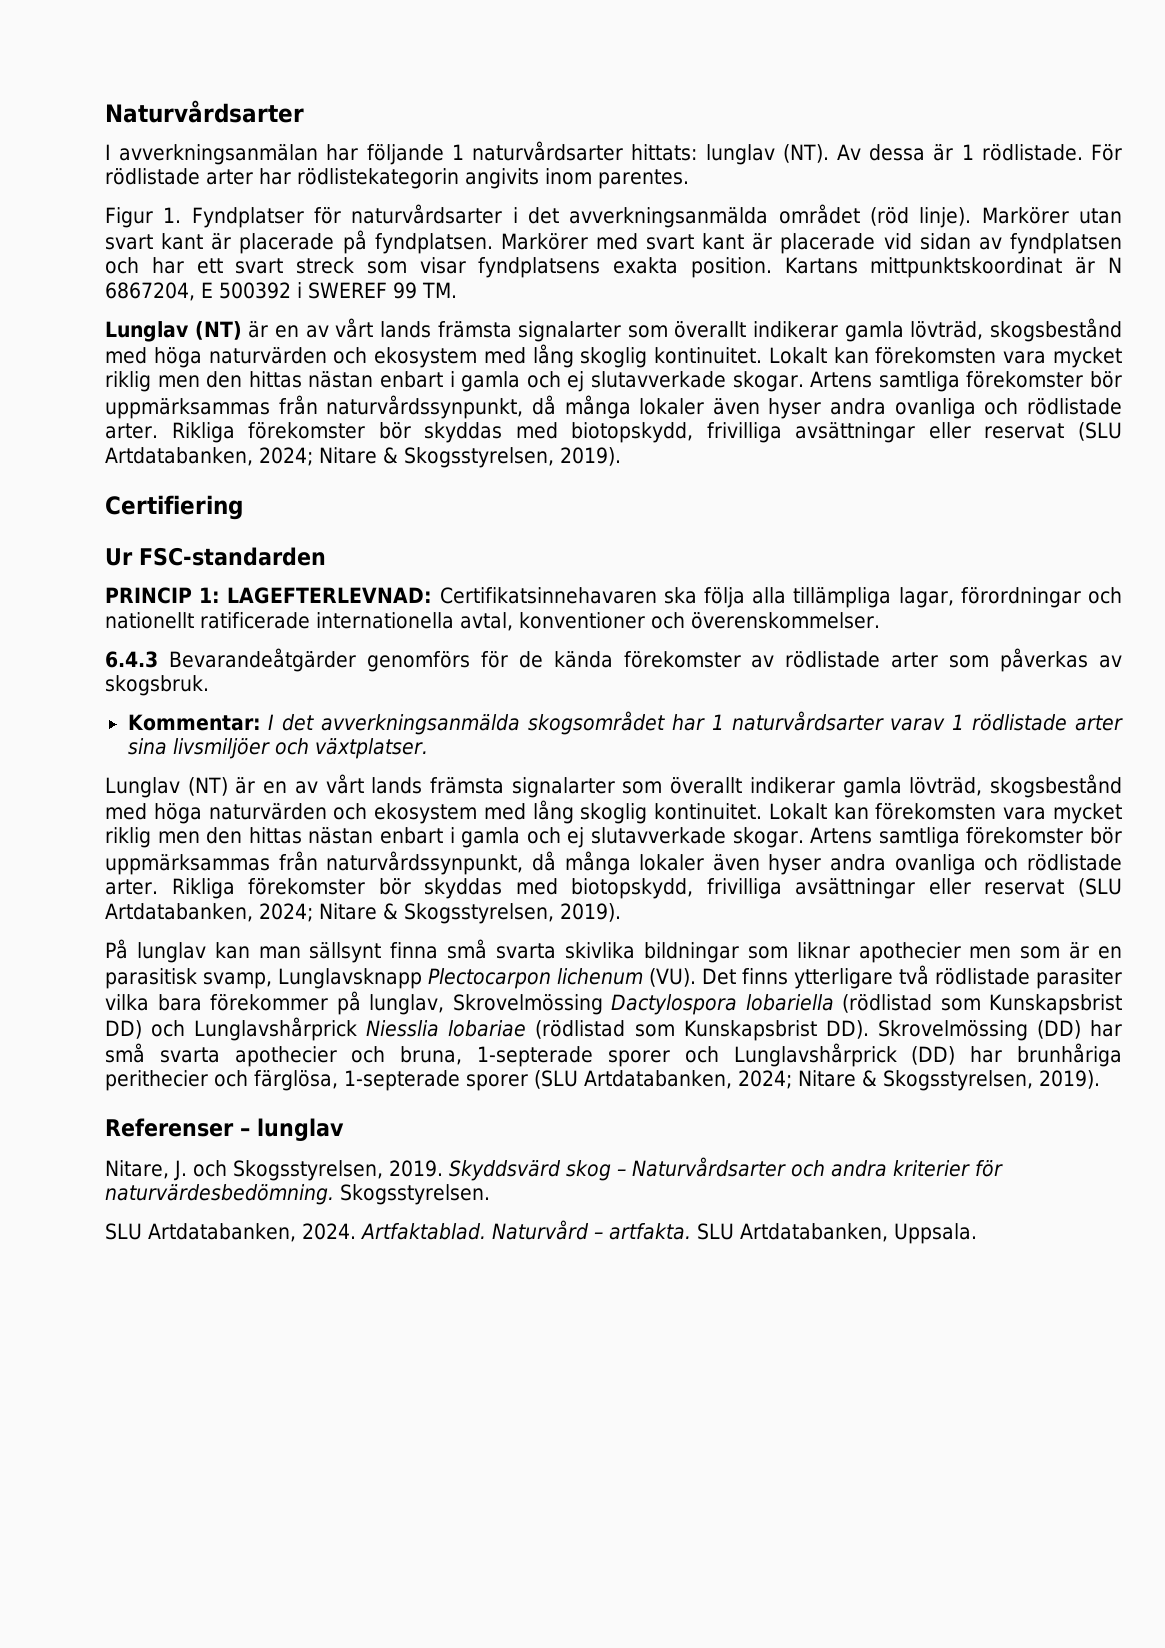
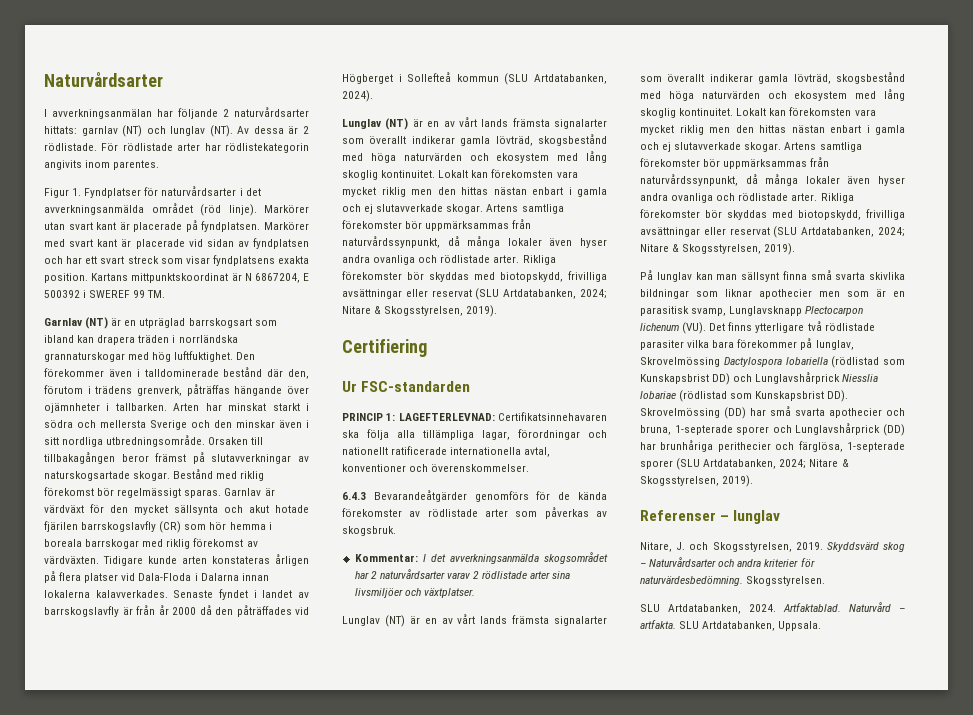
- I avverkningsanmälan har följande 1 naturvårdsarter hittats: lunglav (NT). Av dessa är 1 rödlistade.
+ I avverkningsanmälan har följande 2 naturvårdsarter hittats: garnlav (NT) och lunglav (NT). Av dessa är 2 rödlistade.
+ Garnlav (NT) är en utpräglad barrskogsart som ibland kan drapera träden i norrländska grannaturskogar med hög luftfuktighet. Den förekommer även i talldominerade bestånd där den, förutom i trädens grenverk, påträffas hängande över ojämnheter i tallbarken. Arten har minskat starkt i södra och mellersta Sverige och den minskar även i sitt nordliga utbredningsområde. Orsaken till tillbakagången beror främst på slutavverkningar av naturskogsartade skogar. Bestånd med riklig förekomst bör regelmässigt sparas. Garnlav är värdväxt för den mycket sällsynta och akut hotade fjärilen barrskogslavfly (CR) som hör hemma i boreala barrskogar med riklig förekomst av värdväxten. Tidigare kunde arten konstateras årligen på flera platser vid Dala-Floda i Dalarna innan lokalerna kalavverkades. Senaste fyndet i landet av barrskogslavfly är från år 2000 då den påträffades vid Högberget i Sollefteå kommun (SLU Artdatabanken, 2024).
- Kommentar: I det avverkningsanmälda skogsområdet har 1 naturvårdsarter varav 1 rödlistade arter sina livsmiljöer och växtplatser.
+ Kommentar: I det avverkningsanmälda skogsområdet har 2 naturvårdsarter varav 2 rödlistade arter sina livsmiljöer och växtplatser.

